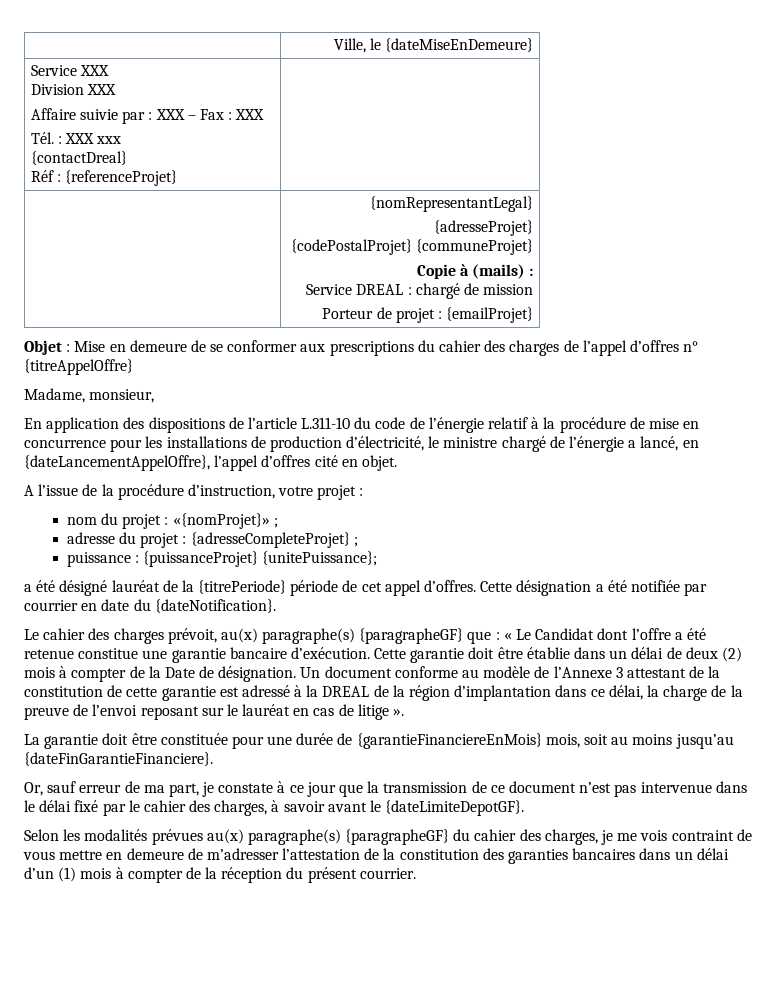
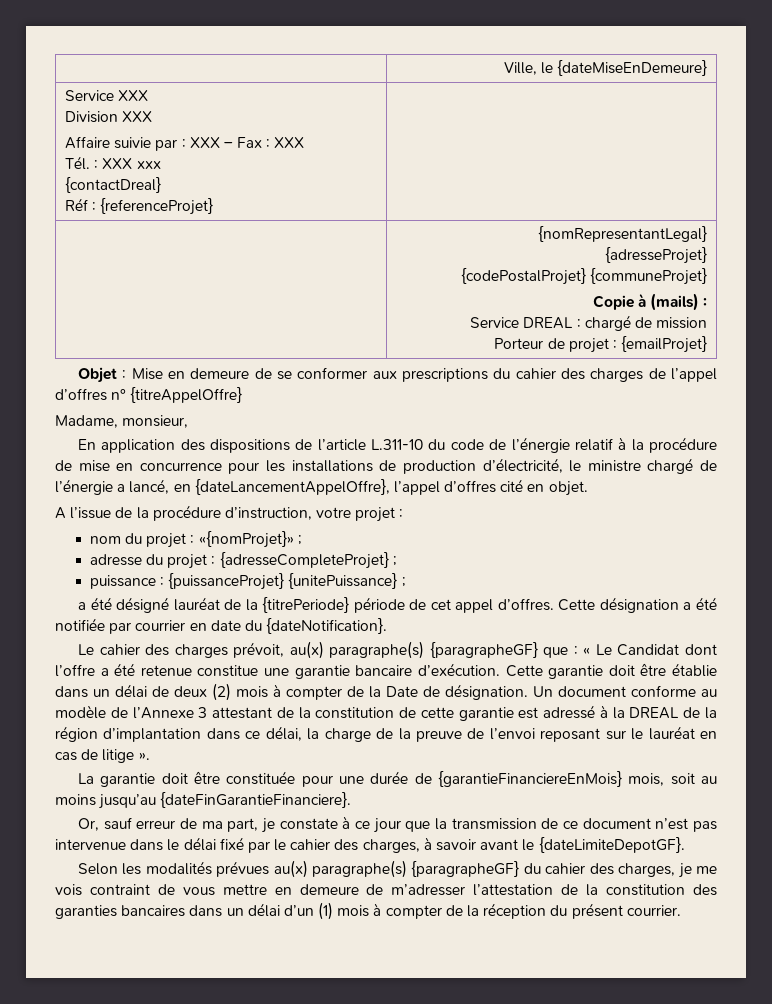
- puissance : {puissanceProjet} {unitePuissance};
+ puissance : {puissanceProjet} {unitePuissance} ;

